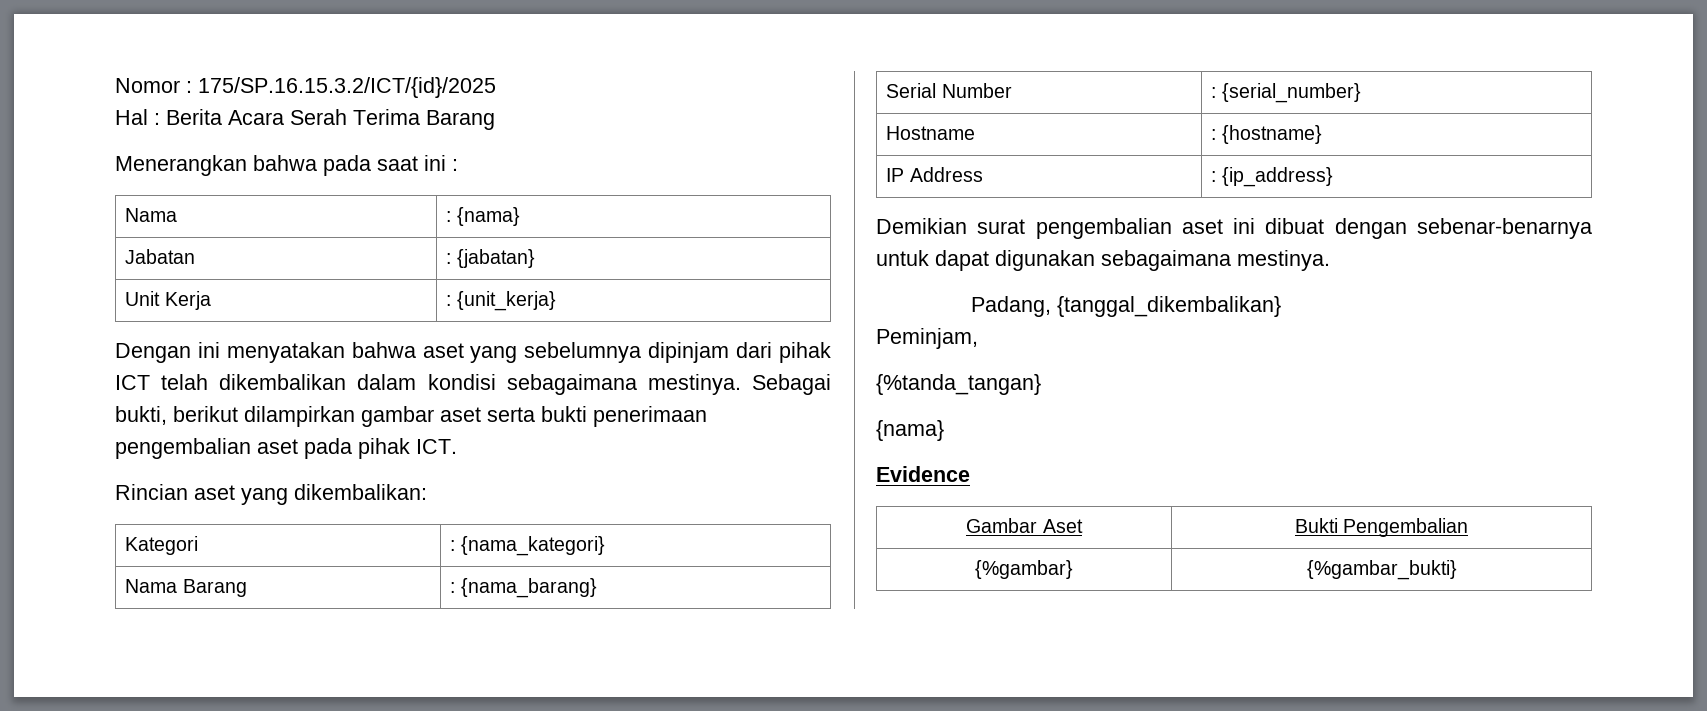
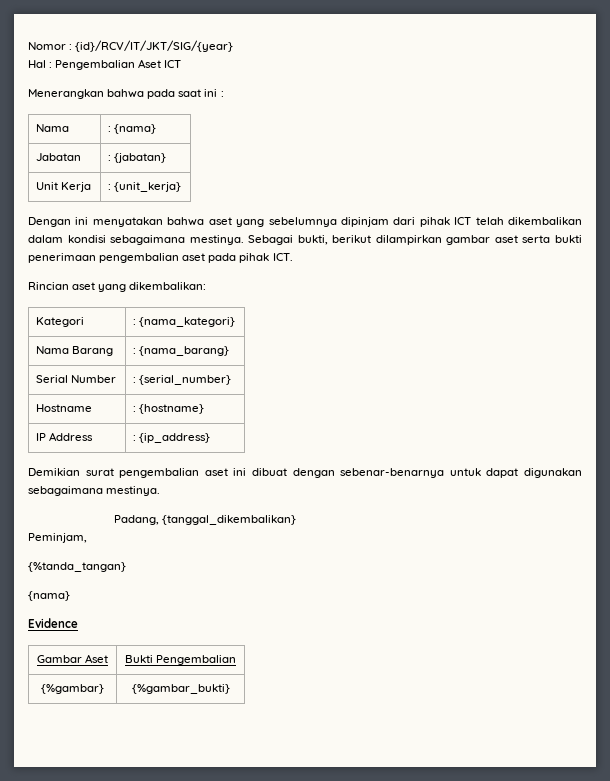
- Nomor : 175/SP.16.15.3.2/ICT/{id}/2025
+ Nomor : {id}/RCV/IT/JKT/SIG/{year}
- Hal : Berita Acara Serah Terima Barang
+ Hal : Pengembalian Aset ICT

